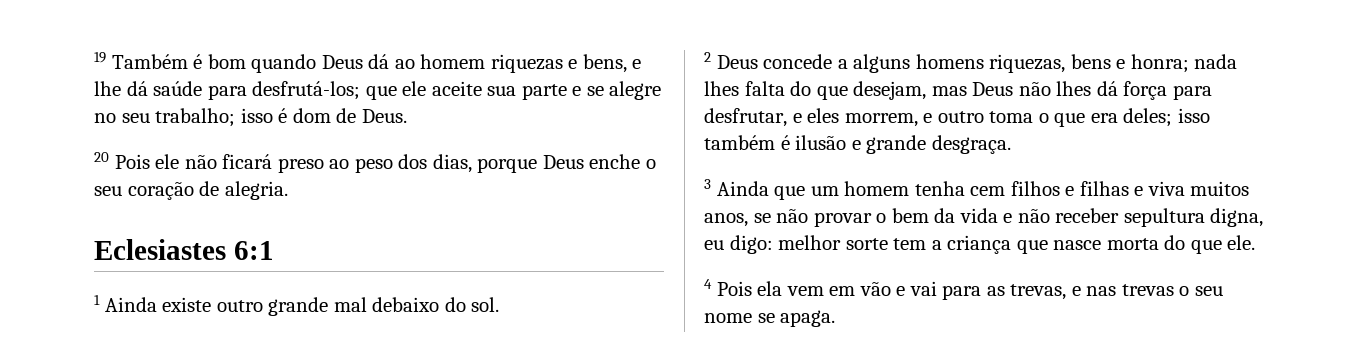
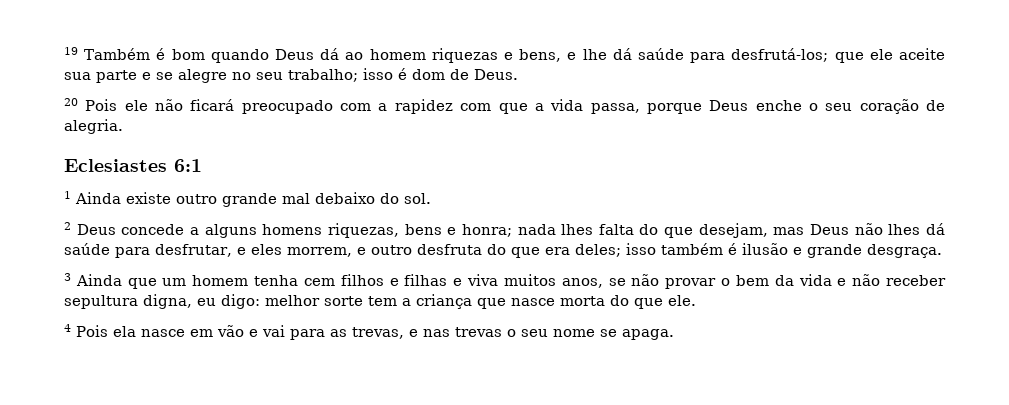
- 20 Pois ele não ficará preso ao peso dos dias, porque Deus enche o seu coração de alegria.
+ 20 Pois ele não ficará preocupado com a rapidez com que a vida passa, porque Deus enche o seu coração de alegria.
- 2 Deus concede a alguns homens riquezas, bens e honra; nada lhes falta do que desejam, mas Deus não lhes dá força para desfrutar, e eles morrem, e outro toma o que era deles; isso também é ilusão e grande desgraça.
+ 2 Deus concede a alguns homens riquezas, bens e honra; nada lhes falta do que desejam, mas Deus não lhes dá saúde para desfrutar, e eles morrem, e outro desfruta do que era deles; isso também é ilusão e grande desgraça.
- 4 Pois ela vem em vão e vai para as trevas, e nas trevas o seu nome se apaga.
+ 4 Pois ela nasce em vão e vai para as trevas, e nas trevas o seu nome se apaga.

